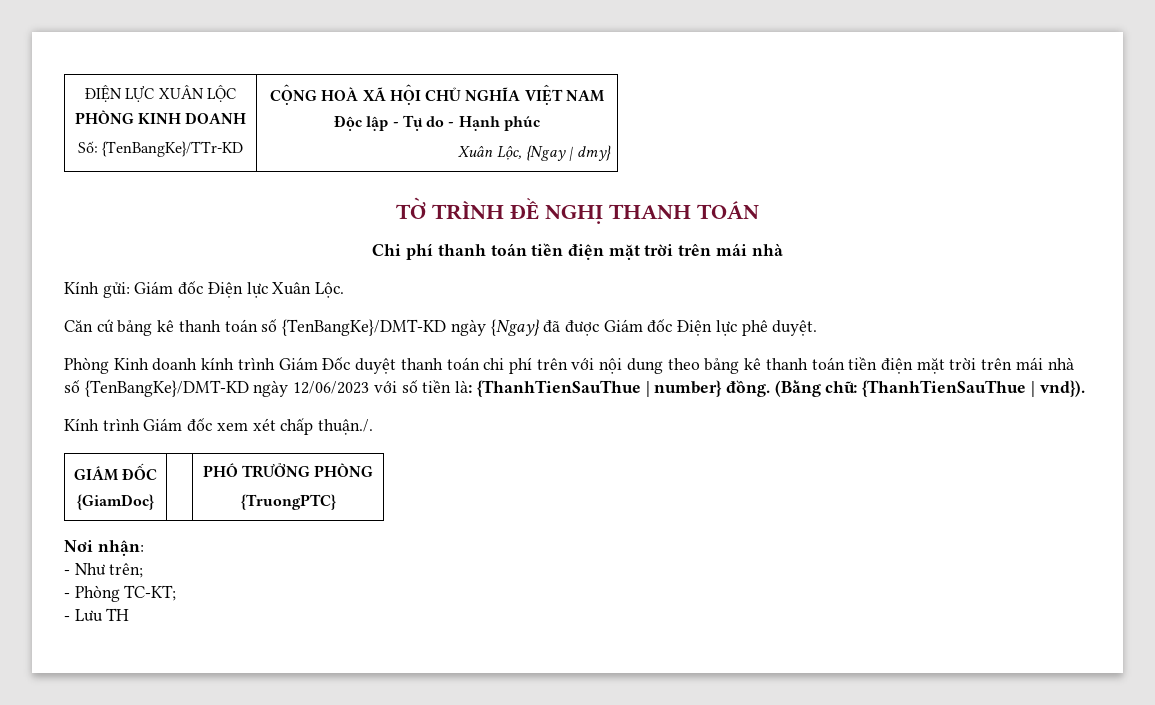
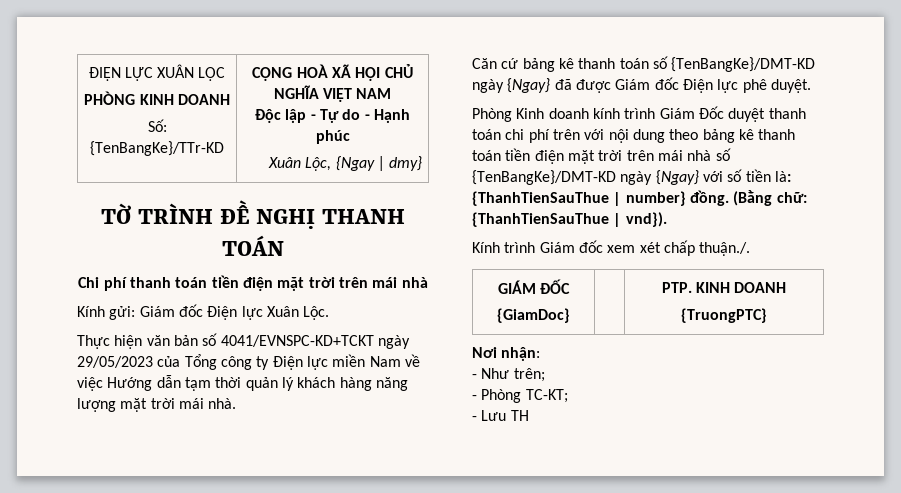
+ Thực hiện văn bản số 4041/EVNSPC-KD+TCKT ngày 29/05/2023 của Tổng công ty Điện lực miền Nam về việc Hướng dẫn tạm thời quản lý khách hàng năng lượng mặt trời mái nhà.
- Phòng Kinh doanh kính trình Giám Đốc duyệt thanh toán chi phí trên với nội dung theo bảng kê thanh toán tiền điện mặt trời trên mái nhà số {TenBangKe}/DMT-KD ngày 12/06/2023 với số tiền là: {ThanhTienSauThue | number} đồng.
+ Phòng Kinh doanh kính trình Giám Đốc duyệt thanh toán chi phí trên với nội dung theo bảng kê thanh toán tiền điện mặt trời trên mái nhà số {TenBangKe}/DMT-KD ngày {Ngay} với số tiền là: {ThanhTienSauThue | number} đồng.
  GIÁM ĐỐC
- {GiamDoc} | | PHÓ TRƯỞNG PHÒNG
+ {GiamDoc} | | PTP. KINH DOANH

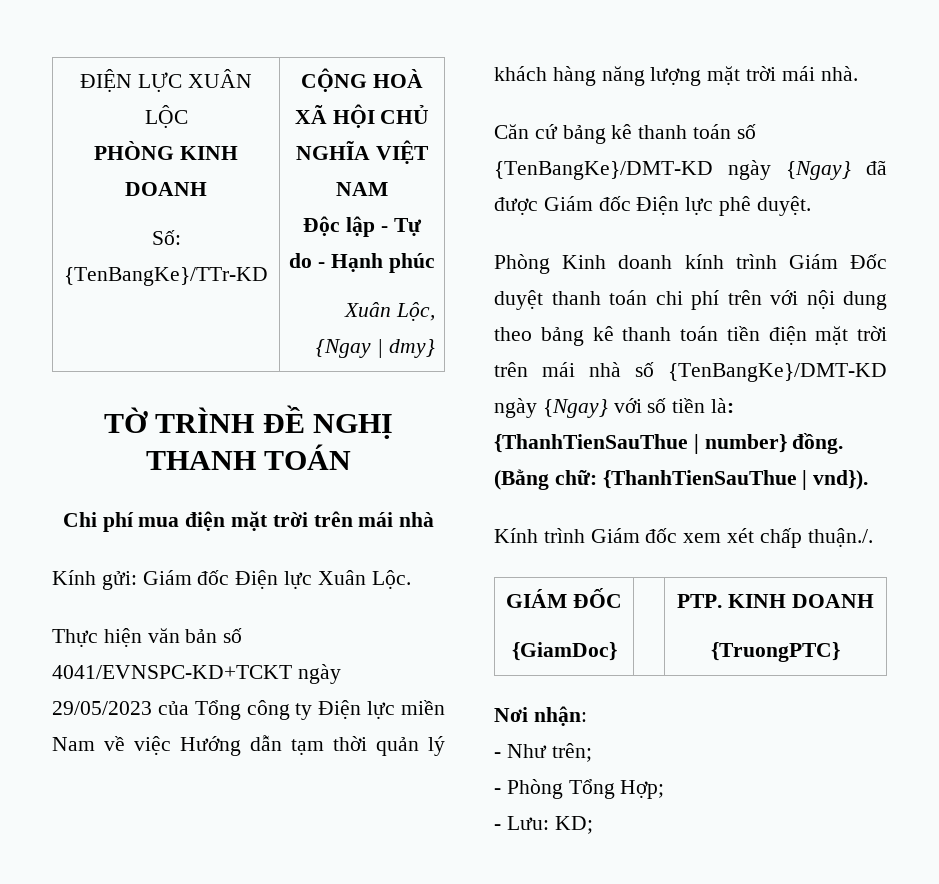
- Chi phí thanh toán tiền điện mặt trời trên mái nhà
+ Chi phí mua điện mặt trời trên mái nhà
- - Phòng TC-KT;
- - Lưu TH
+ - Phòng Tổng Hợp;
+ - Lưu: KD;

